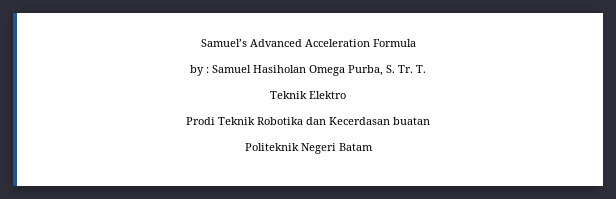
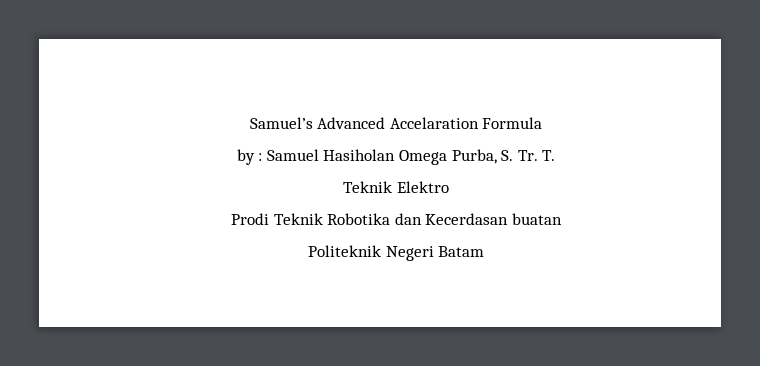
- Samuel’s Advanced Acceleration Formula
+ Samuel’s Advanced Accelaration Formula

